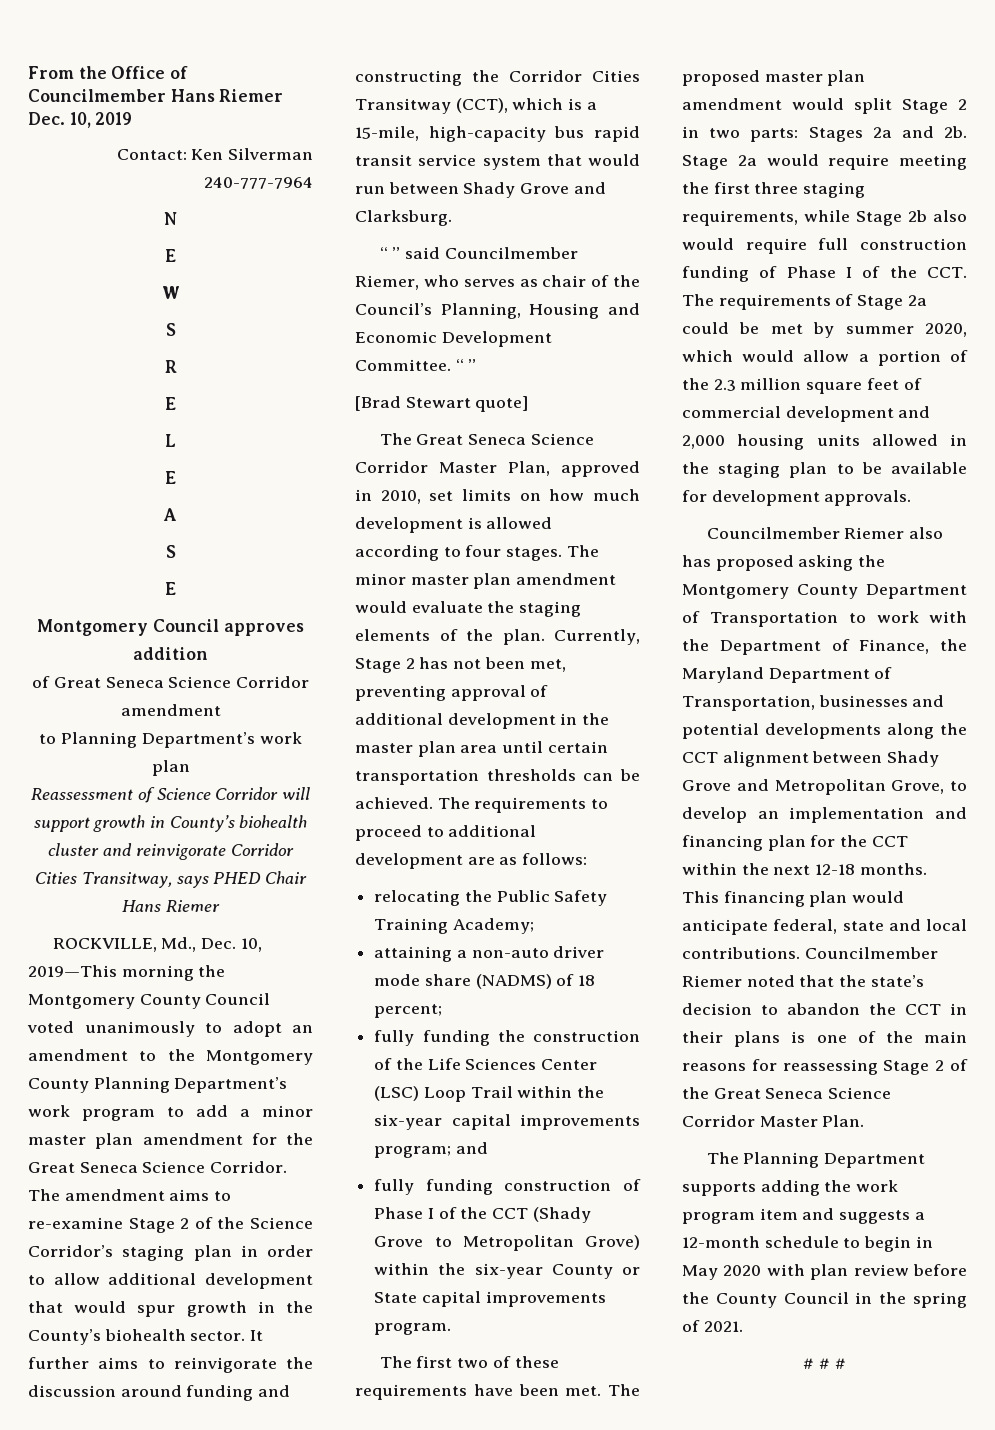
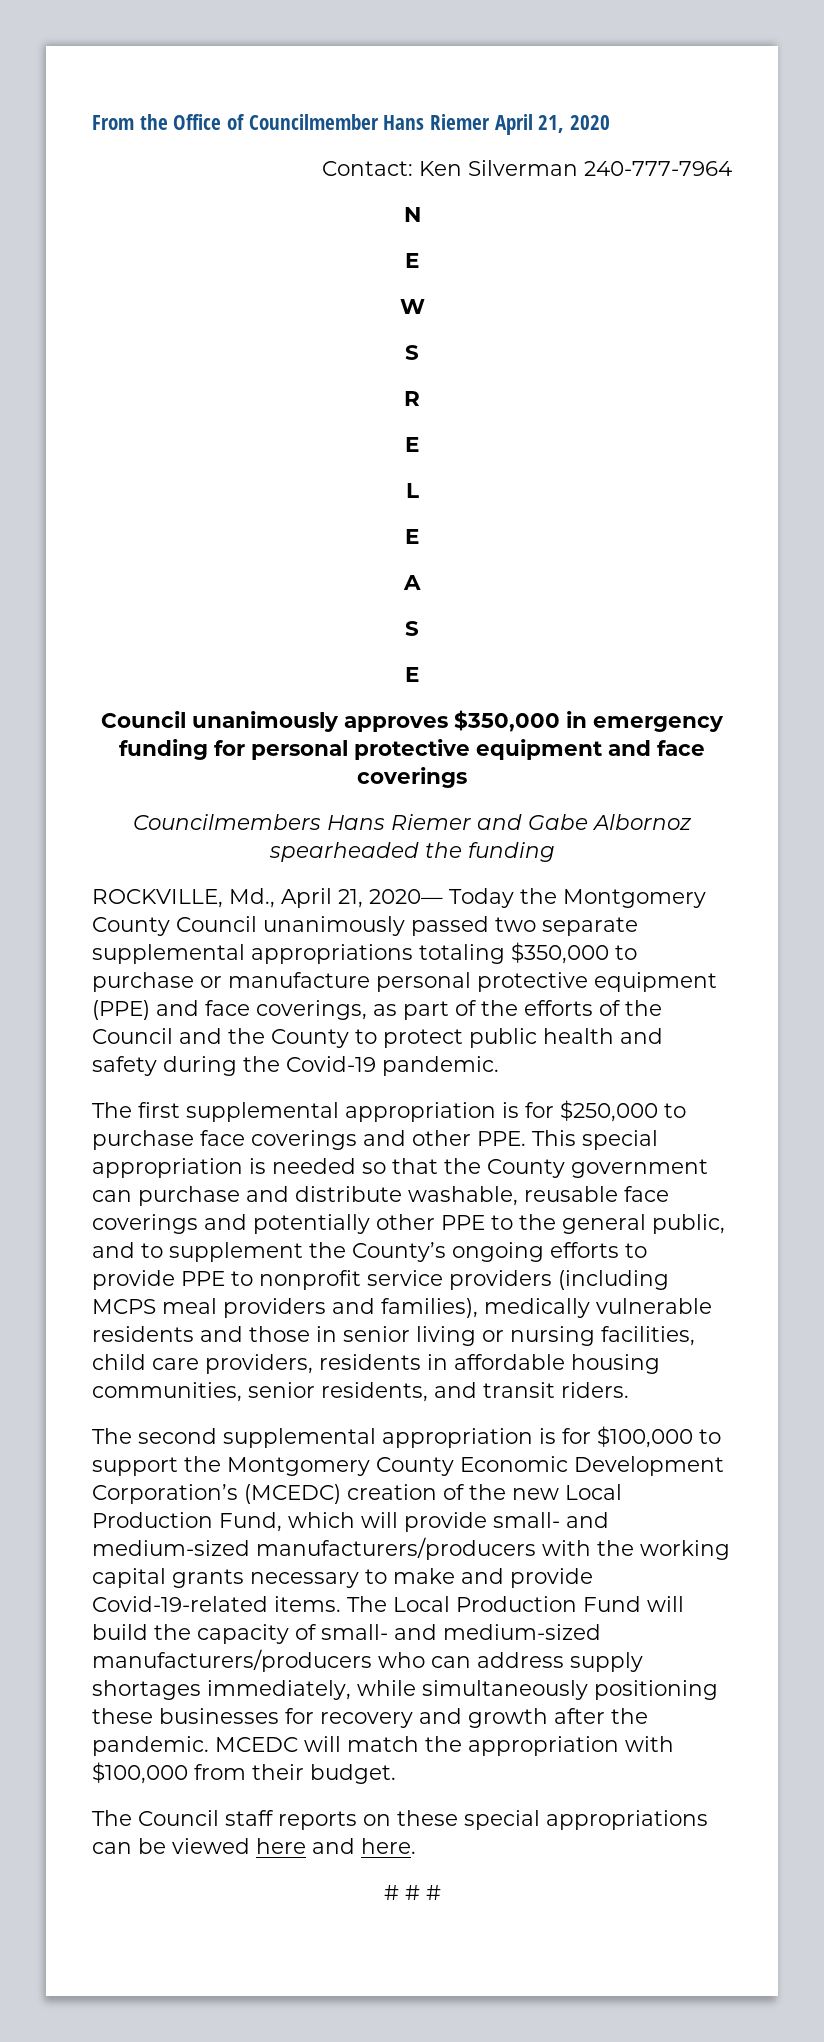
- From the Office of Councilmember Hans Riemer Dec. 10, 2019
+ From the Office of Councilmember Hans Riemer April 21, 2020
- Montgomery Council approves addition
- of Great Seneca Science Corridor amendment
- to Planning Department’s work plan
- Reassessment of Science Corridor will support growth in County’s biohealth cluster and reinvigorate Corridor Cities Transitway, says PHED Chair Hans Riemer
- ROCKVILLE, Md., Dec. 10, 2019—This morning the Montgomery County Council voted unanimously to adopt an amendment to the Montgomery County Planning Department’s work program to add a minor master plan amendment for the Great Seneca Science Corridor. The amendment aims to re-examine Stage 2 of the Science Corridor’s staging plan in order to allow additional development that would spur growth in the County’s biohealth sector. It further aims to reinvigorate the discussion around funding and constructing the Corridor Cities Transitway (CCT), which is a 15-mile, high-capacity bus rapid transit service system that would run between Shady Grove and Clarksburg.
- “ ” said Councilmember Riemer, who serves as chair of the Council’s Planning, Housing and Economic Development Committee. “ ”
- [Brad Stewart quote]
- The Great Seneca Science Corridor Master Plan, approved in 2010, set limits on how much development is allowed according to four stages. The minor master plan amendment would evaluate the staging elements of the plan. Currently, Stage 2 has not been met, preventing approval of additional development in the master plan area until certain transportation thresholds can be achieved. The requirements to proceed to additional development are as follows:
- relocating the Public Safety Training Academy;
- attaining a non-auto driver mode share (NADMS) of 18 percent;
- fully funding the construction of the Life Sciences Center (LSC) Loop Trail within the six-year capital improvements program; and
- fully funding construction of Phase I of the CCT (Shady Grove to Metropolitan Grove) within the six-year County or State capital improvements program.
- The first two of these requirements have been met. The proposed master plan amendment would split Stage 2 in two parts: Stages 2a and 2b. Stage 2a would require meeting the first three staging requirements, while Stage 2b also would require full construction funding of Phase I of the CCT. The requirements of Stage 2a could be met by summer 2020, which would allow a portion of the 2.3 million square feet of commercial development and 2,000 housing units allowed in the staging plan to be available for development approvals.
- Councilmember Riemer also has proposed asking the Montgomery County Department of Transportation to work with the Department of Finance, the Maryland Department of Transportation, businesses and potential developments along the CCT alignment between Shady Grove and Metropolitan Grove, to develop an implementation and financing plan for the CCT within the next 12-18 months. This financing plan would anticipate federal, state and local contributions. Councilmember Riemer noted that the state’s decision to abandon the CCT in their plans is one of the main reasons for reassessing Stage 2 of the Great Seneca Science Corridor Master Plan.
- The Planning Department supports adding the work program item and suggests a 12-month schedule to begin in May 2020 with plan review before the County Council in the spring of 2021.
+ Council unanimously approves $350,000 in emergency funding for personal protective equipment and face coverings
+ Councilmembers Hans Riemer and Gabe Albornoz spearheaded the funding
+ ROCKVILLE, Md., April 21, 2020— Today the Montgomery County Council unanimously passed two separate supplemental appropriations totaling $350,000 to purchase or manufacture personal protective equipment (PPE) and face coverings, as part of the efforts of the Council and the County to protect public health and safety during the Covid-19 pandemic.
+ The first supplemental appropriation is for $250,000 to purchase face coverings and other PPE. This special appropriation is needed so that the County government can purchase and distribute washable, reusable face coverings and potentially other PPE to the general public, and to supplement the County’s ongoing efforts to provide PPE to nonprofit service providers (including MCPS meal providers and families), medically vulnerable residents and those in senior living or nursing facilities, child care providers, residents in affordable housing communities, senior residents, and transit riders.
+ The second supplemental appropriation is for $100,000 to support the Montgomery County Economic Development Corporation’s (MCEDC) creation of the new Local Production Fund, which will provide small- and medium-sized manufacturers/producers with the working capital grants necessary to make and provide Covid-19-related items. The Local Production Fund will build the capacity of small- and medium-sized manufacturers/producers who can address supply shortages immediately, while simultaneously positioning these businesses for recovery and growth after the pandemic. MCEDC will match the appropriation with $100,000 from their budget.
+ The Council staff reports on these special appropriations can be viewed here and here.

